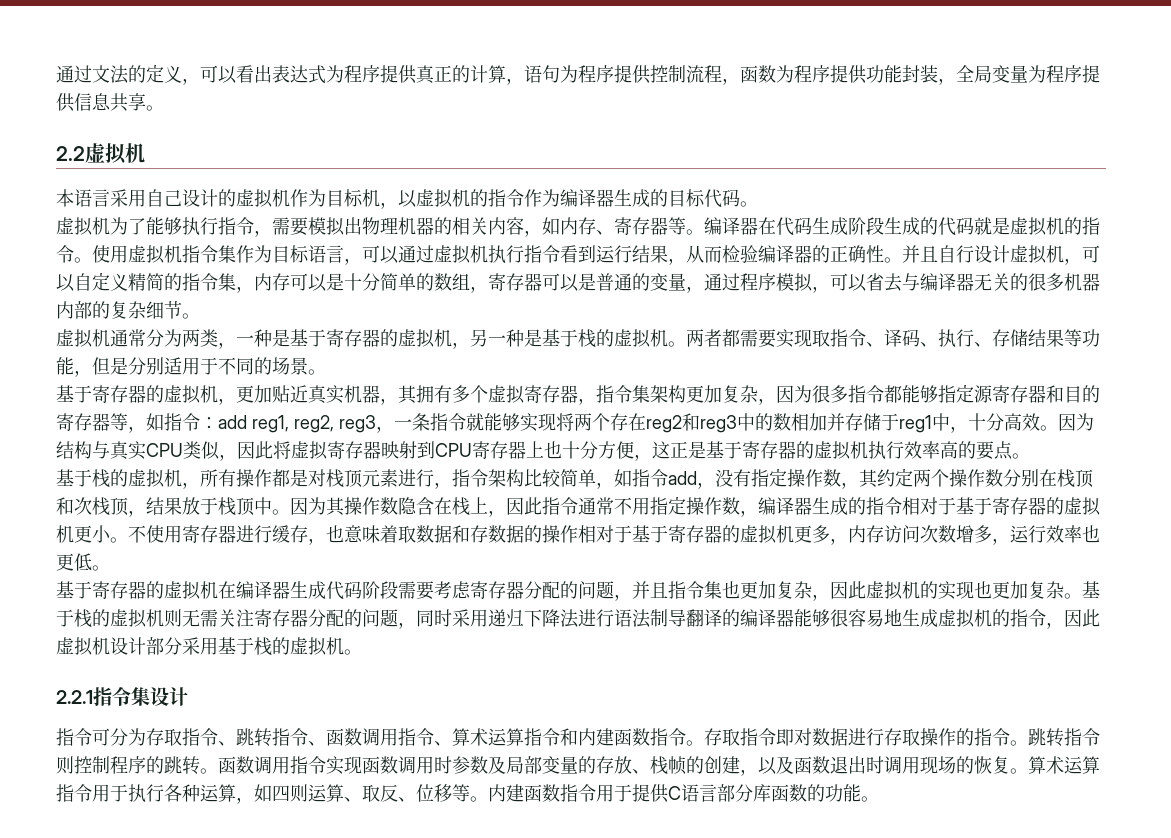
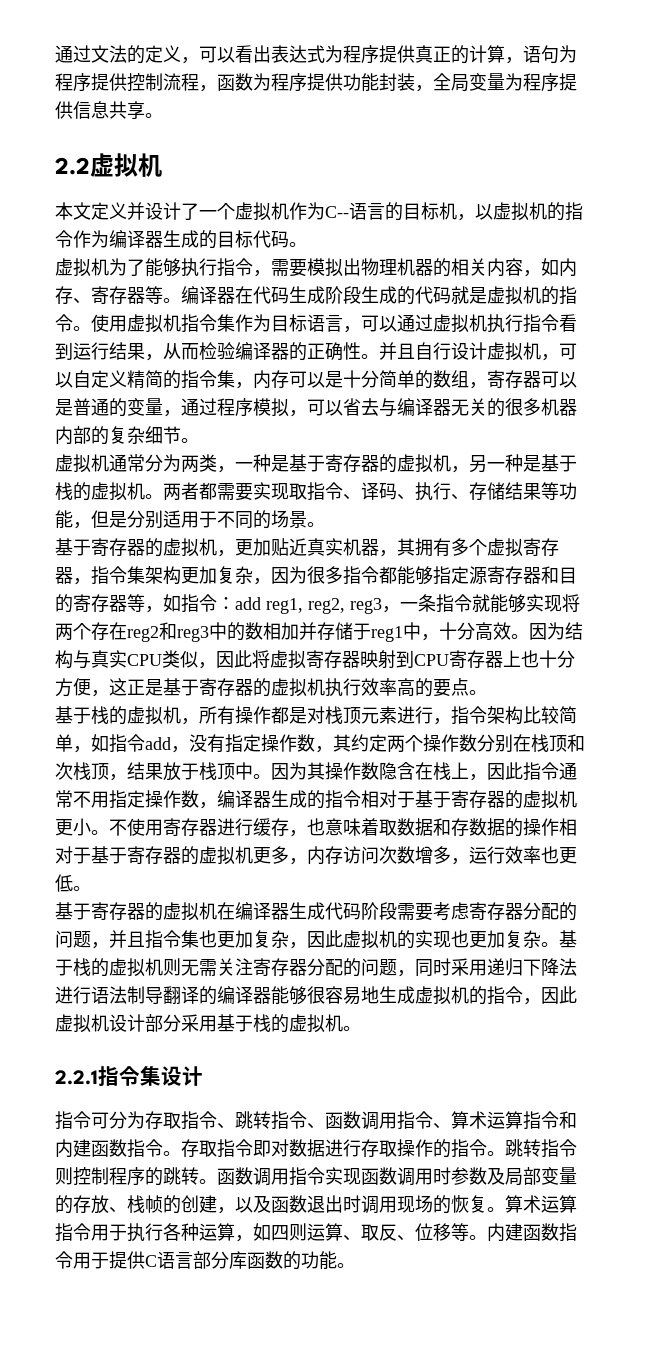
- 本语言采用自己设计的虚拟机作为目标机，以虚拟机的指令作为编译器生成的目标代码。
+ 本文定义并设计了一个虚拟机作为C--语言的目标机，以虚拟机的指令作为编译器生成的目标代码。

